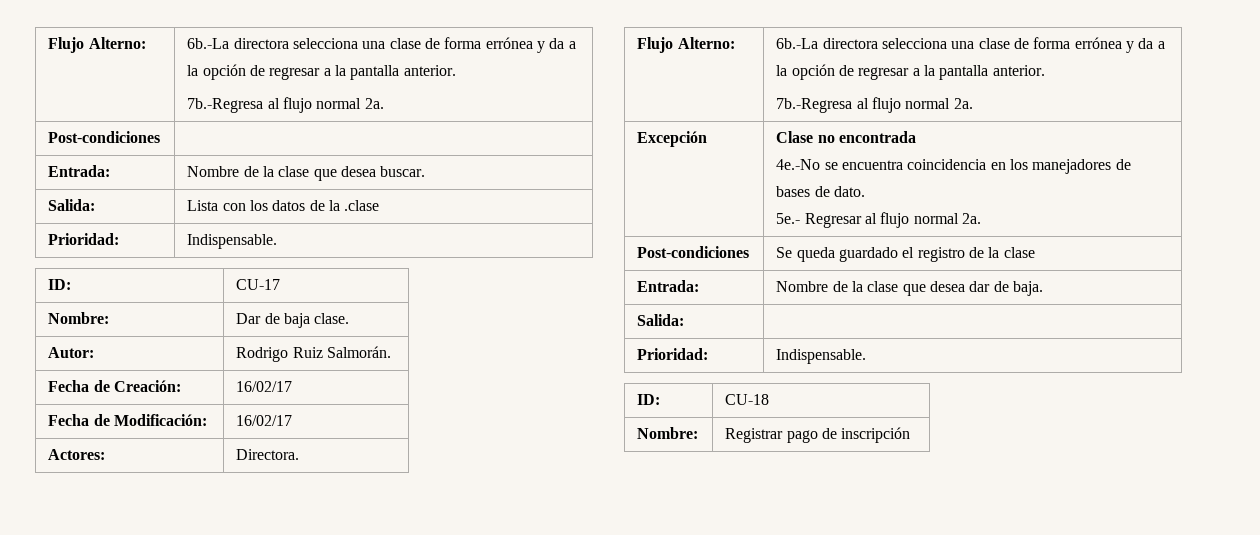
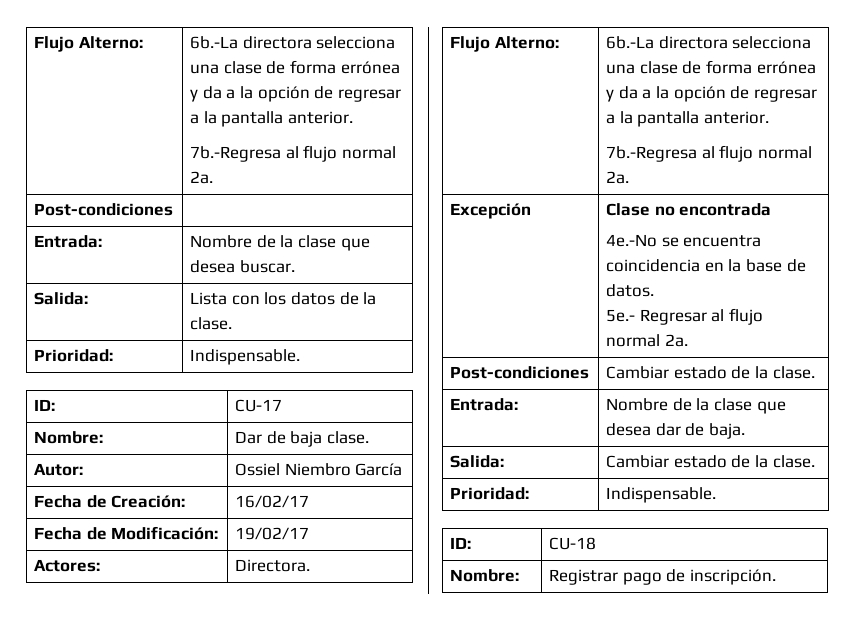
- Salida: | Lista con los datos de la .clase
+ Salida: | Lista con los datos de la clase.
- Autor: | Rodrigo Ruiz Salmorán.
+ Autor: | Ossiel Niembro García
- Fecha de Modificación: | 16/02/17
+ Fecha de Modificación: | 19/02/17
  Excepción | Clase no encontrada
- 4e.-No se encuentra coincidencia en los manejadores de bases de dato.
+ 4e.-No se encuentra coincidencia en la base de datos.
- Post-condiciones | Se queda guardado el registro de la clase
+ Post-condiciones | Cambiar estado de la clase.
  Entrada: | Nombre de la clase que desea dar de baja.
- Salida: |
+ Salida: | Cambiar estado de la clase.
- Nombre: | Registrar pago de inscripción
+ Nombre: | Registrar pago de inscripción.

